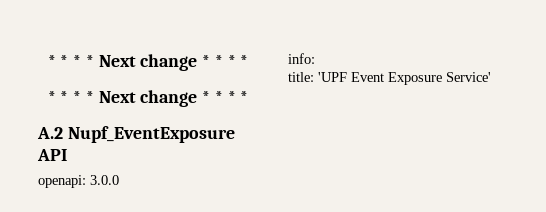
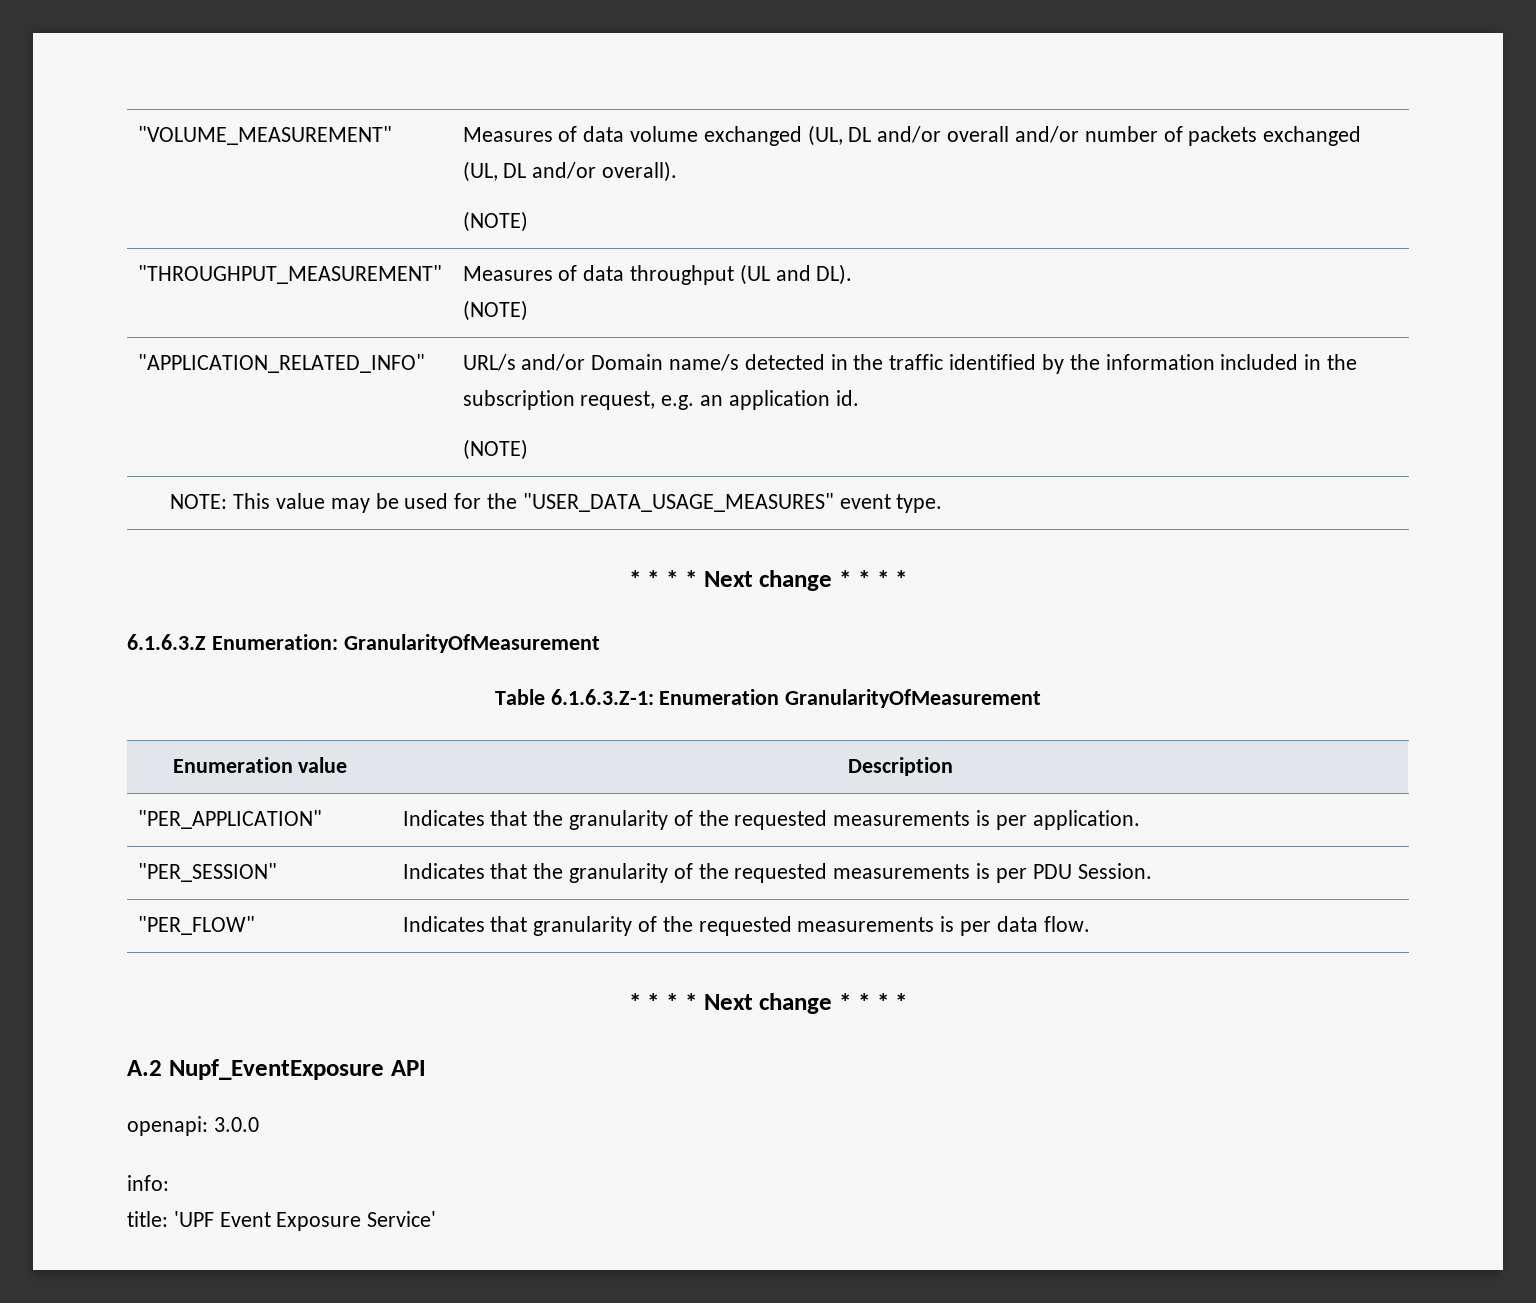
+ "VOLUME_MEASUREMENT" | Measures of data volume exchanged (UL, DL and/or overall and/or number of packets exchanged (UL, DL and/or overall).
+ (NOTE)
+ "THROUGHPUT_MEASUREMENT" | Measures of data throughput (UL and DL).
+ (NOTE)
+ "APPLICATION_RELATED_INFO" | URL/s and/or Domain name/s detected in the traffic identified by the information included in the subscription request, e.g. an application id.
+ (NOTE)
+ NOTE: This value may be used for the "USER_DATA_USAGE_MEASURES" event type.
+ 6.1.6.3.Z Enumeration: GranularityOfMeasurement
+ Table 6.1.6.3.Z-1: Enumeration GranularityOfMeasurement
+ Enumeration value | Description
+ "PER_APPLICATION" | Indicates that the granularity of the requested measurements is per application.
+ "PER_SESSION" | Indicates that the granularity of the requested measurements is per PDU Session.
+ "PER_FLOW" | Indicates that granularity of the requested measurements is per data flow.

